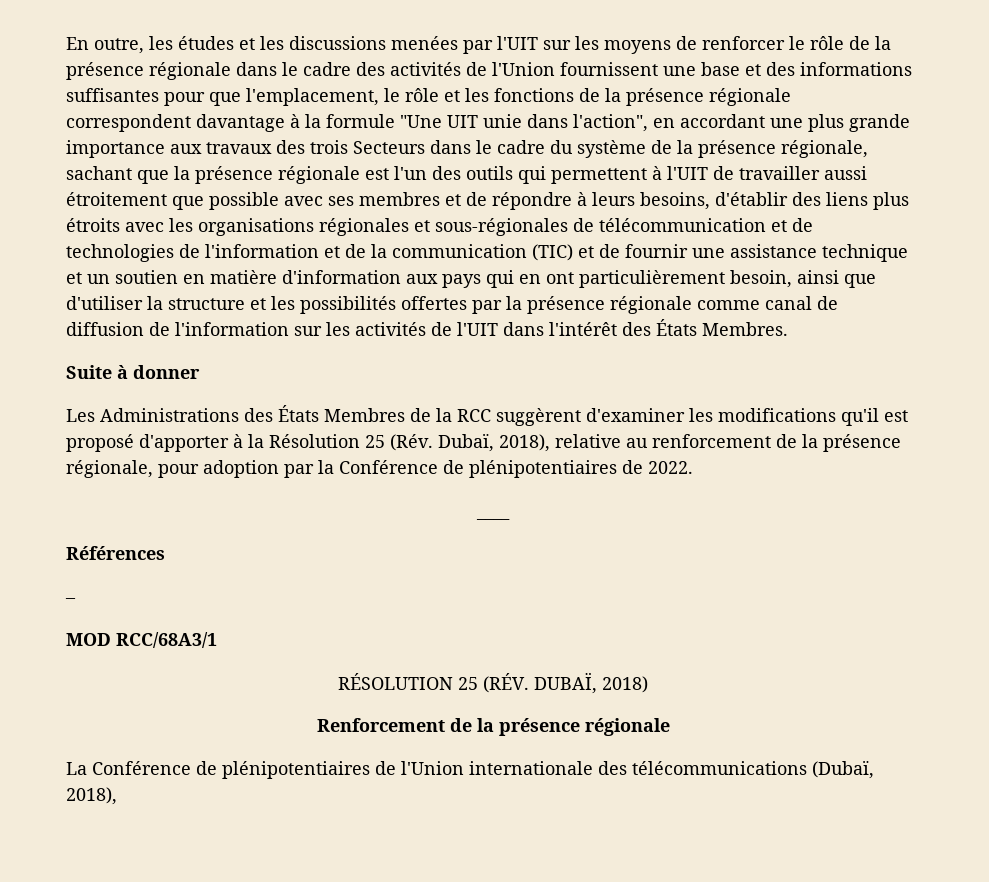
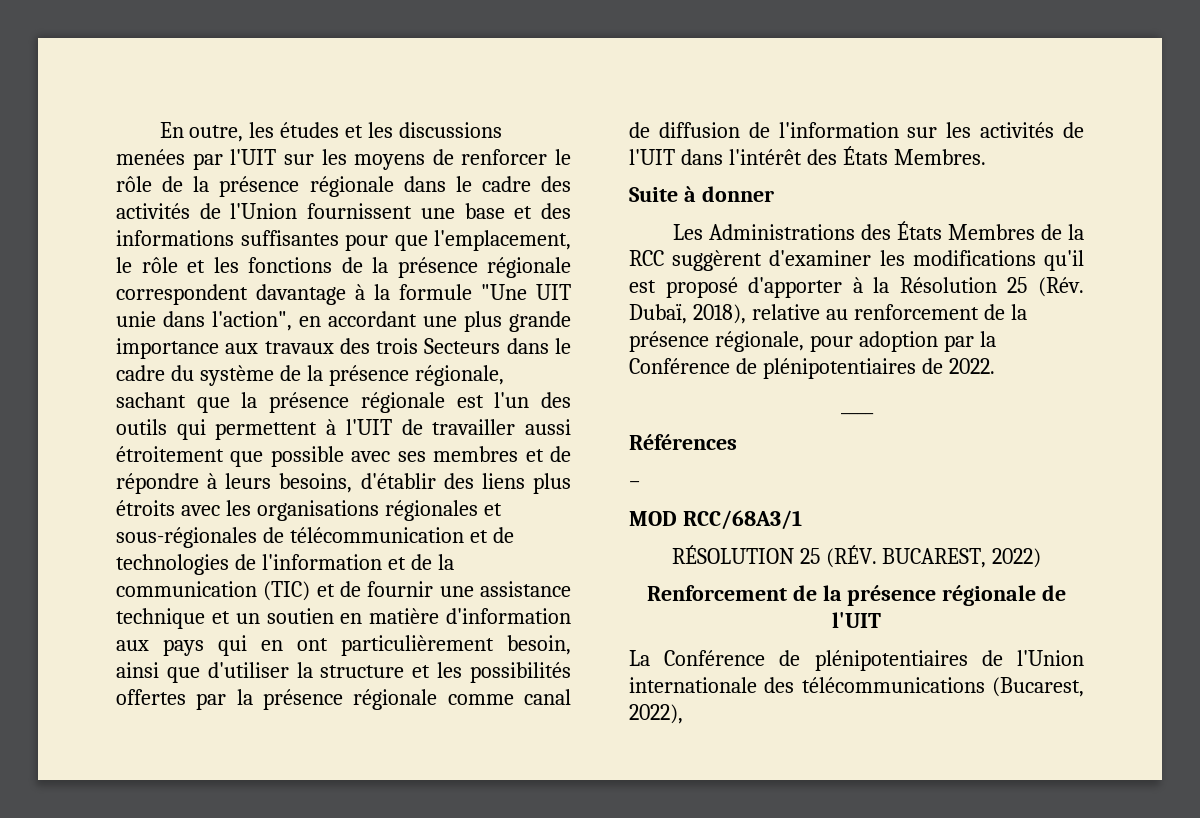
- RÉSOLUTION 25 (RÉV. DUBAÏ, 2018)
+ RÉSOLUTION 25 (RÉV. BUCAREST, 2022)
- Renforcement de la présence régionale
+ Renforcement de la présence régionale de l'UIT
- La Conférence de plénipotentiaires de l'Union internationale des télécommunications (Dubaï, 2018),
+ La Conférence de plénipotentiaires de l'Union internationale des télécommunications (Bucarest, 2022),

